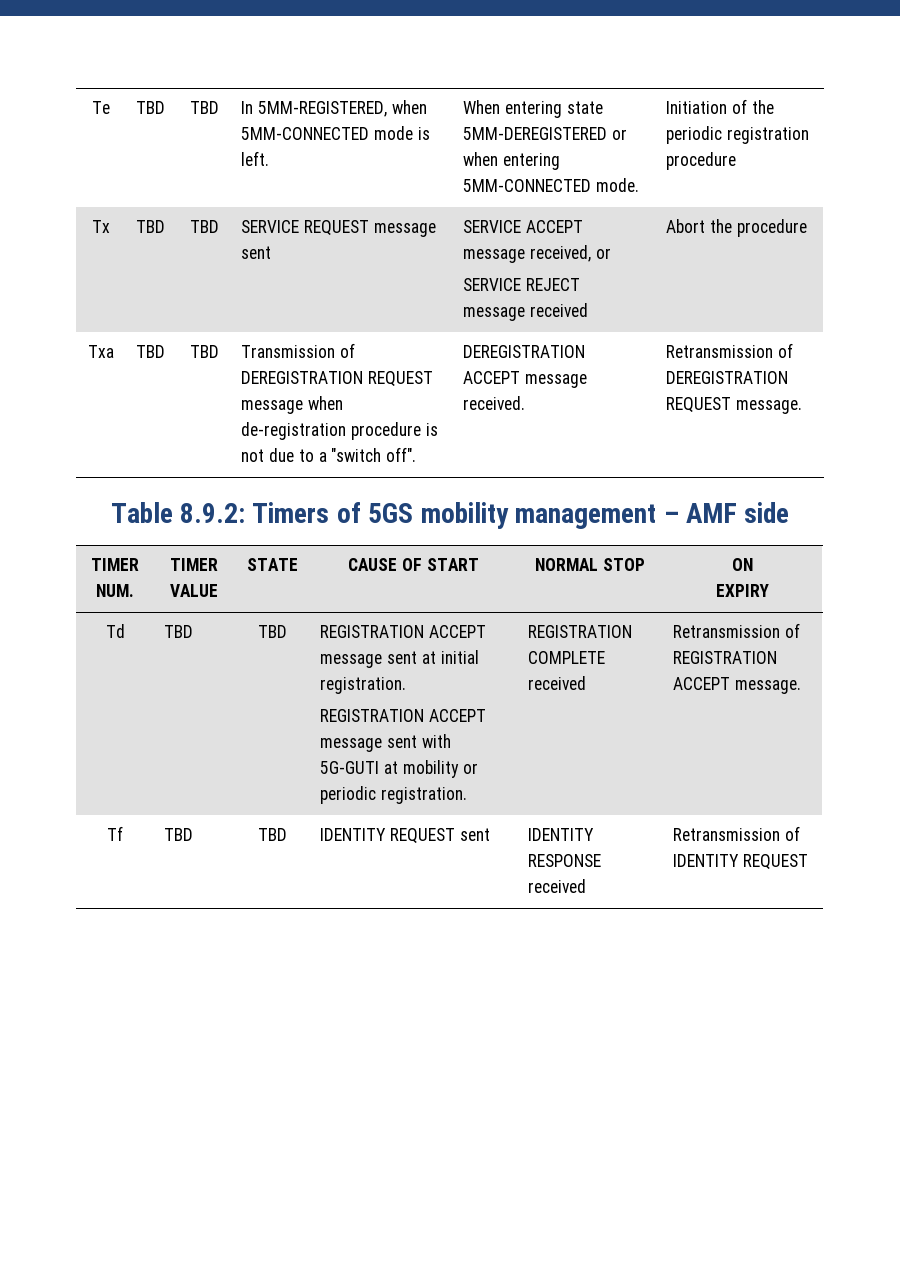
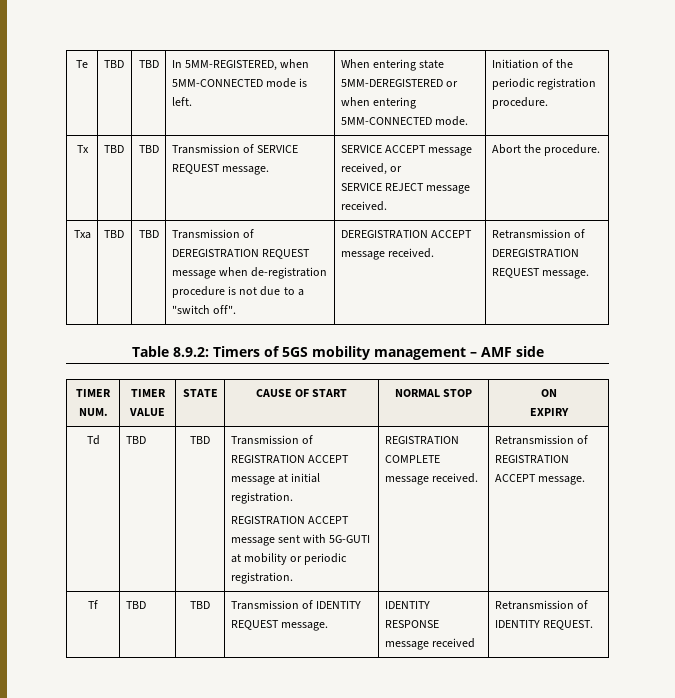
- Te | TBD | TBD | In 5MM-REGISTERED, when 5MM-CONNECTED mode is left. | When entering state 5MM-DEREGISTERED or when entering 5MM-CONNECTED mode. | Initiation of the periodic registration procedure
+ Te | TBD | TBD | In 5MM-REGISTERED, when 5MM-CONNECTED mode is left. | When entering state 5MM-DEREGISTERED or when entering 5MM-CONNECTED mode. | Initiation of the periodic registration procedure.
- Tx | TBD | TBD | SERVICE REQUEST message sent | SERVICE ACCEPT message received, or
- SERVICE REJECT message received | Abort the procedure
+ Tx | TBD | TBD | Transmission of SERVICE REQUEST message. | SERVICE ACCEPT message received, or
+ SERVICE REJECT message received. | Abort the procedure.
- Td | TBD | TBD | REGISTRATION ACCEPT message sent at initial registration.
- REGISTRATION ACCEPT message sent with 5G-GUTI at mobility or periodic registration. | REGISTRATION COMPLETE received | Retransmission of REGISTRATION ACCEPT message.
+ Td | TBD | TBD | Transmission of REGISTRATION ACCEPT message at initial registration.
+ REGISTRATION ACCEPT message sent with 5G-GUTI at mobility or periodic registration. | REGISTRATION COMPLETE message received. | Retransmission of REGISTRATION ACCEPT message.
- Tf | TBD | TBD | IDENTITY REQUEST sent | IDENTITY RESPONSE received | Retransmission of IDENTITY REQUEST
+ Tf | TBD | TBD | Transmission of IDENTITY REQUEST message. | IDENTITY RESPONSE message received | Retransmission of IDENTITY REQUEST.

